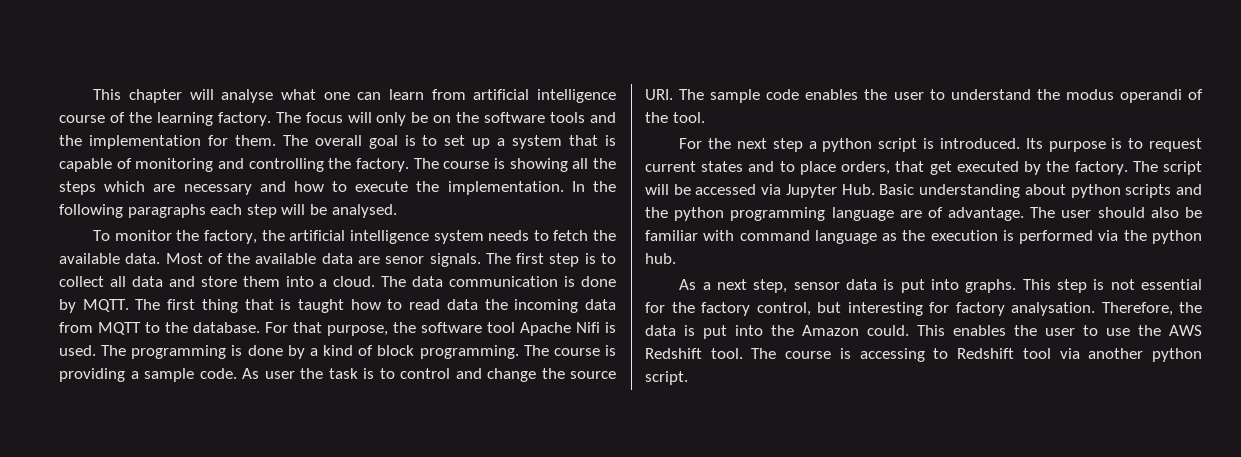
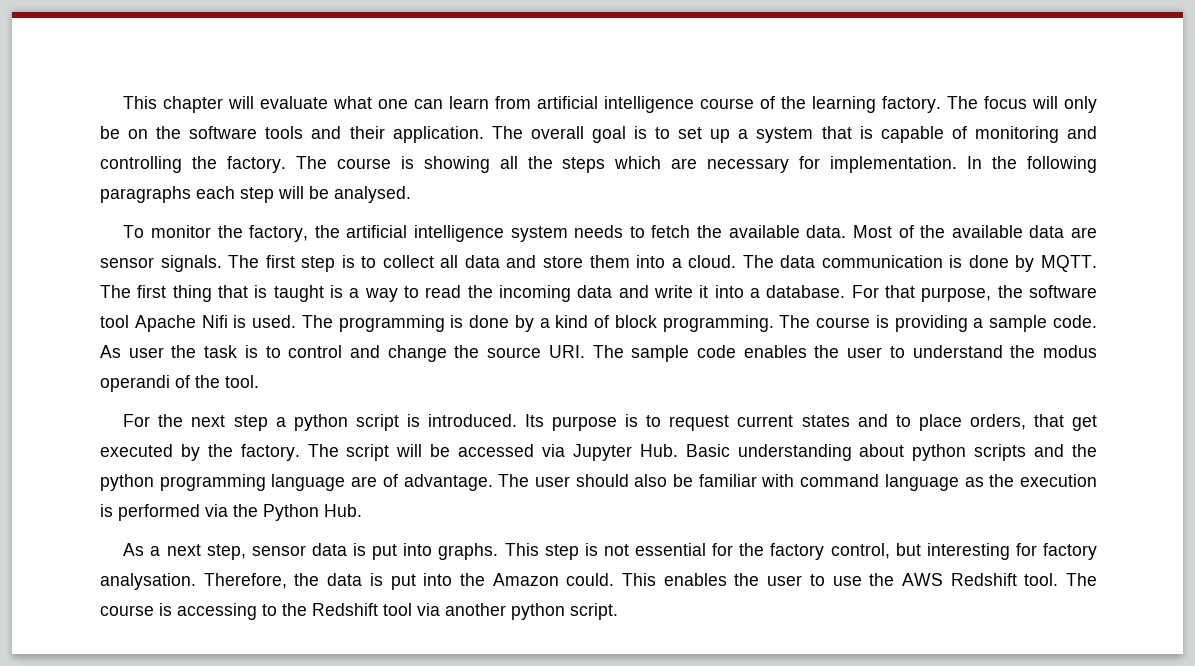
- This chapter will analyse what one can learn from artificial intelligence course of the learning factory.
+ This chapter will evaluate what one can learn from artificial intelligence course of the learning factory.
- The focus will only be on the software tools and the implementation for them.
+ The focus will only be on the software tools and their application.
- The course is showing all the steps which are necessary and how to execute the implementation.
+ The course is showing all the steps which are necessary for implementation.
- Most of the available data are senor signals.
+ Most of the available data are sensor signals.
- The first thing that is taught how to read data the incoming data from MQTT to the database.
+ The first thing that is taught is a way to read the incoming data and write it into a database.
- The user should also be familiar with command language as the execution is performed via the python hub.
+ The user should also be familiar with command language as the execution is performed via the Python Hub.
- The course is accessing to Redshift tool via another python script.
+ The course is accessing to the Redshift tool via another python script.

